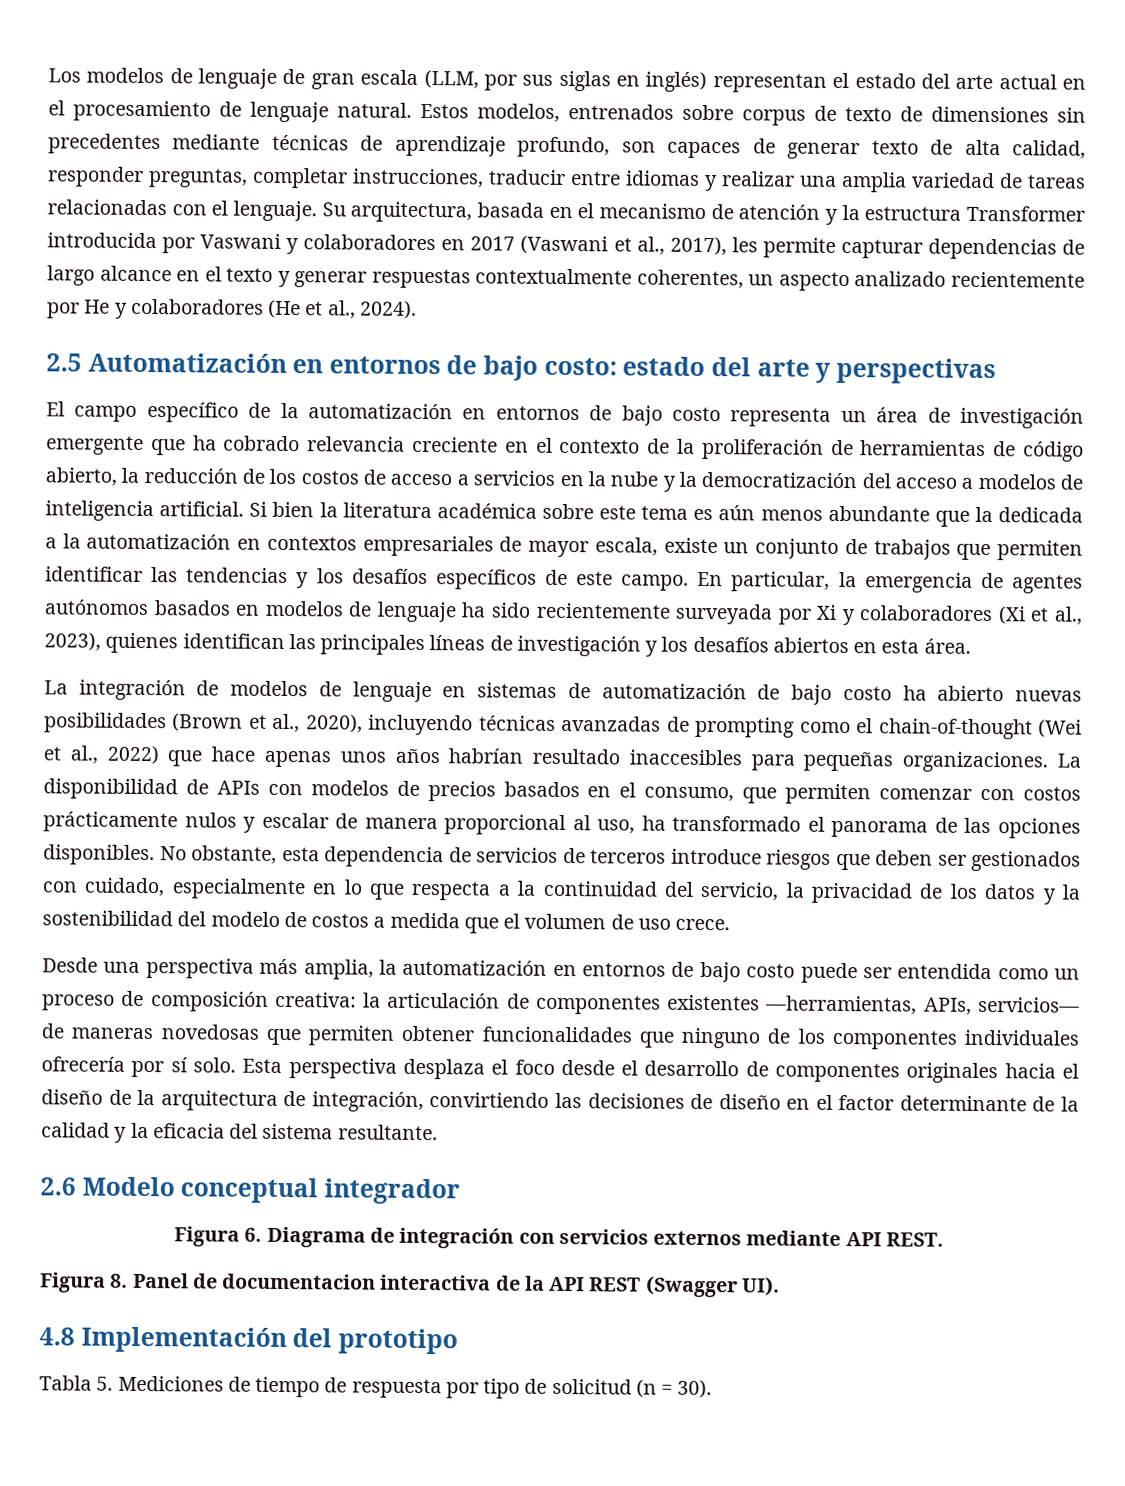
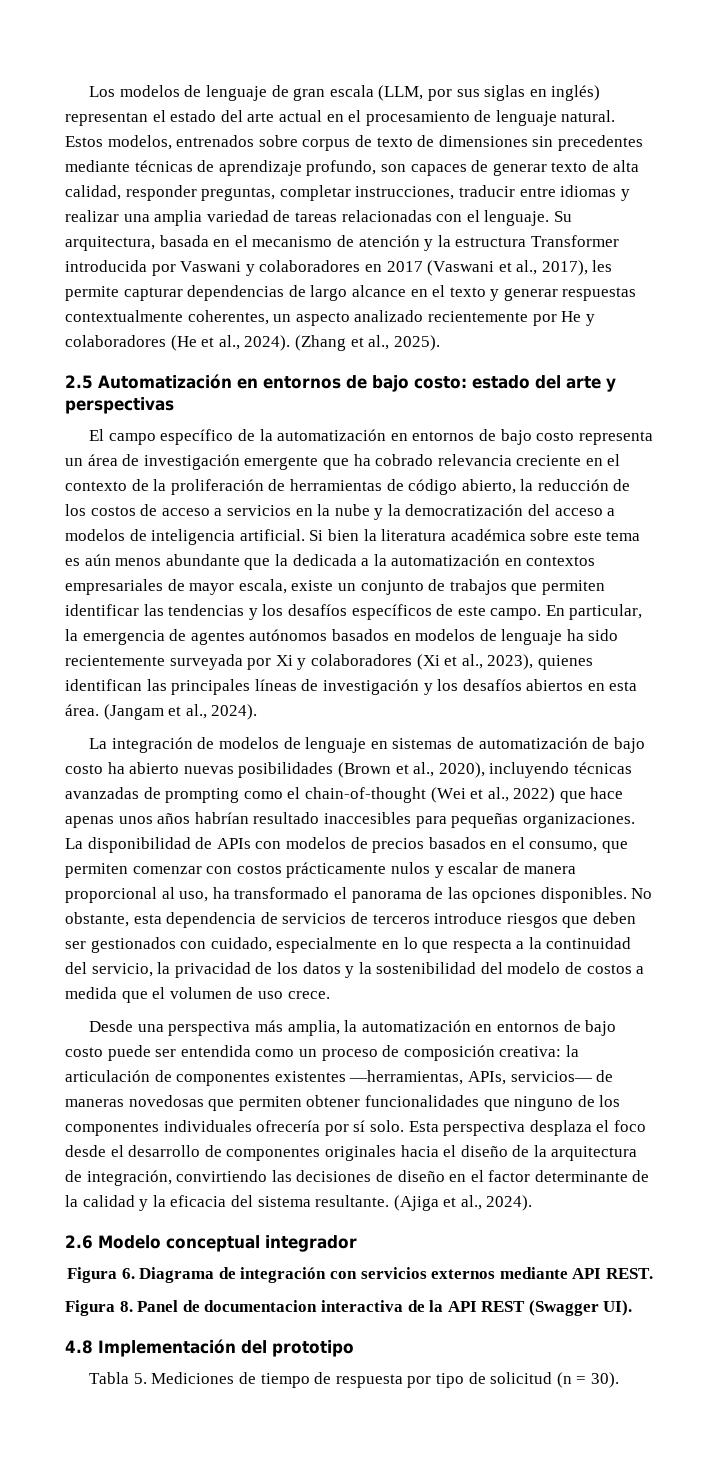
+ (Zhang et al., 2025).
+ (Jangam et al., 2024).
+ (Ajiga et al., 2024).

